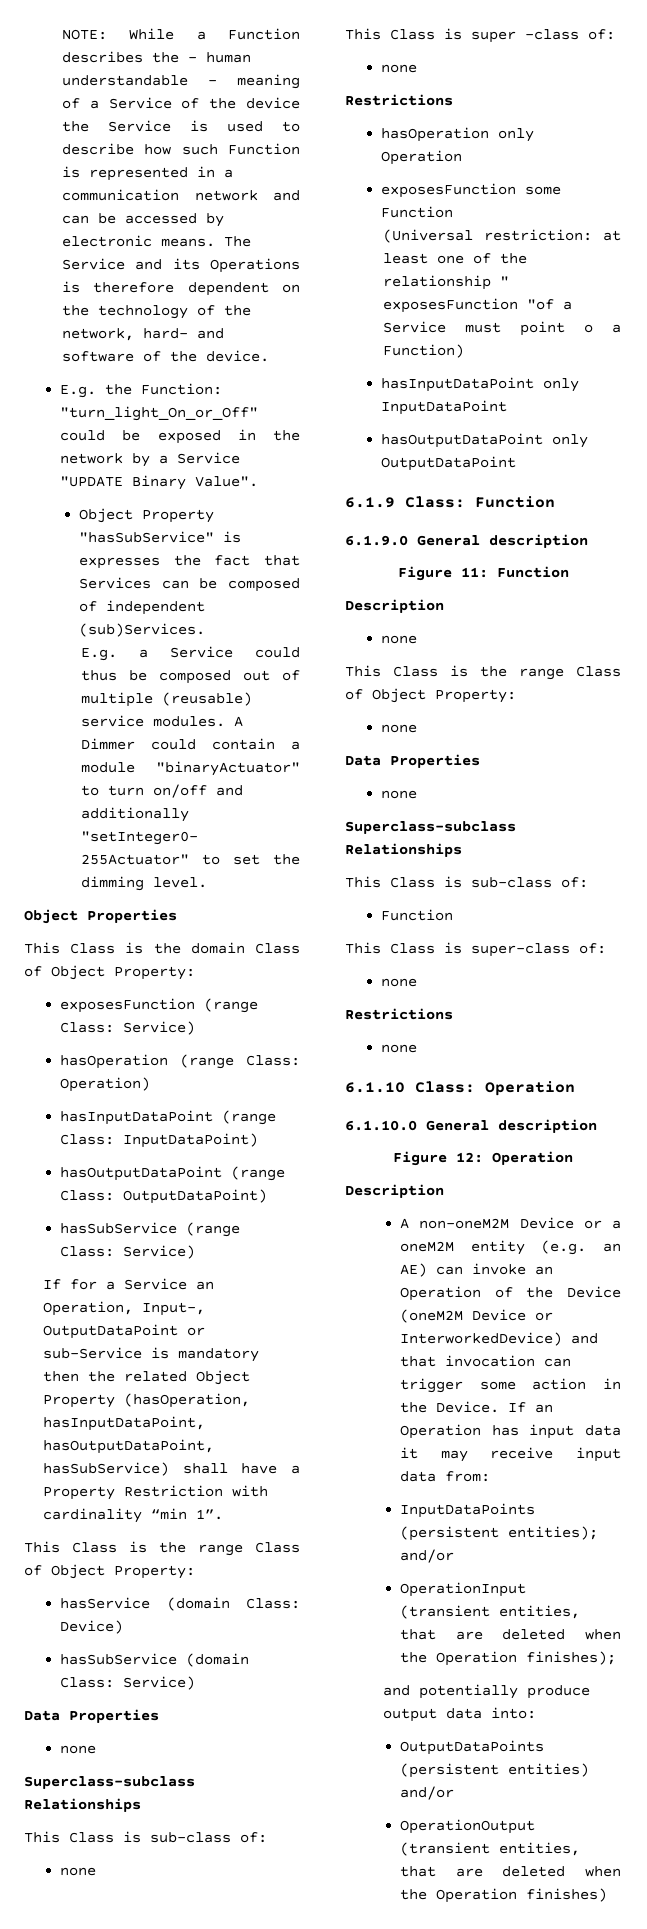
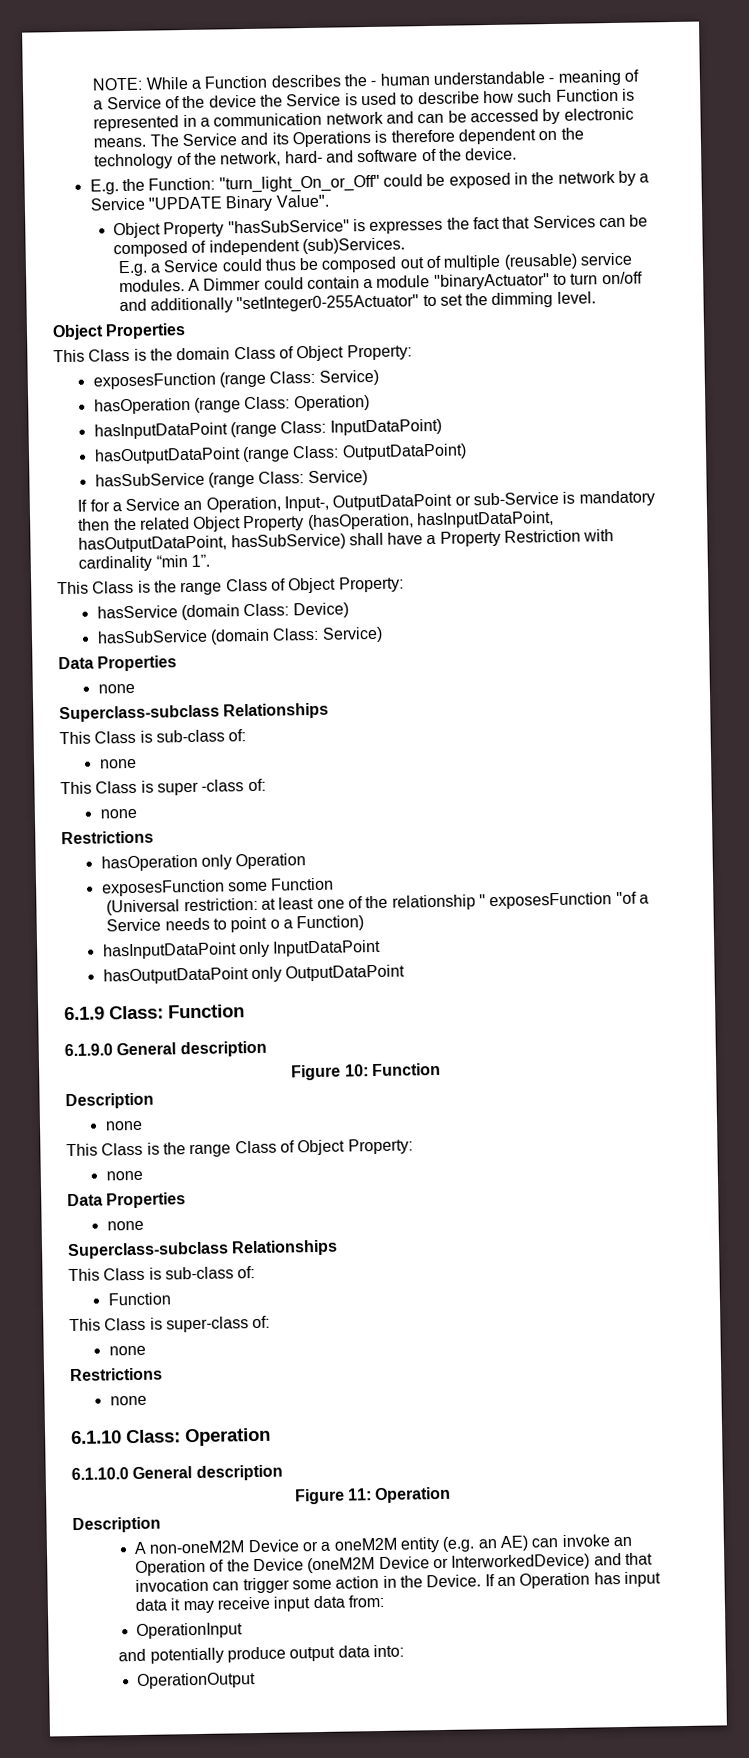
- (Universal restriction: at least one of the relationship " exposesFunction "of a Service must point o a Function)
+ (Universal restriction: at least one of the relationship " exposesFunction "of a Service needs to point o a Function)
- Figure 11: Function
+ Figure 10: Function
- Figure 12: Operation
+ Figure 11: Operation
- InputDataPoints (persistent entities); and/or
- OperationInput (transient entities, that are deleted when the Operation finishes);
+ OperationInput
- OutputDataPoints (persistent entities) and/or
- OperationOutput (transient entities, that are deleted when the Operation finishes)
+ OperationOutput

